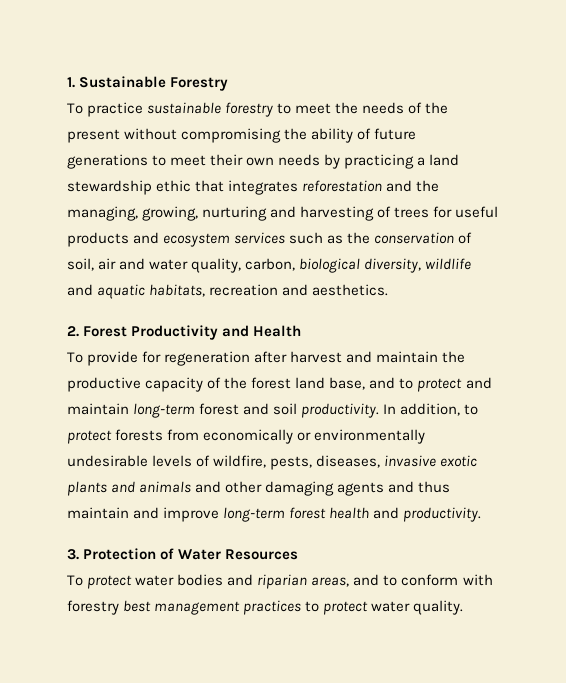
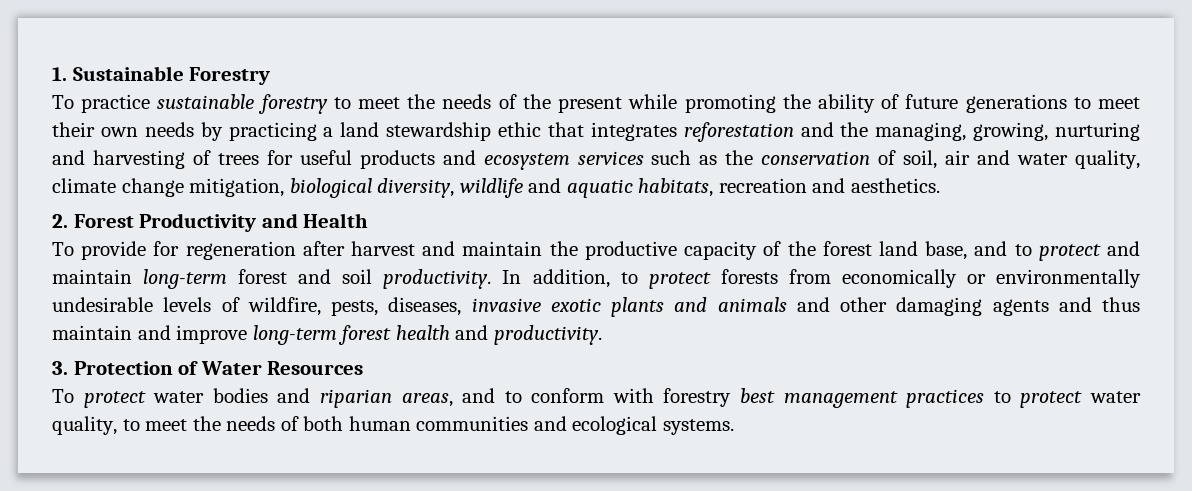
- To practice sustainable forestry to meet the needs of the present without compromising the ability of future generations to meet their own needs by practicing a land stewardship ethic that integrates reforestation and the managing, growing, nurturing and harvesting of trees for useful products and ecosystem services such as the conservation of soil, air and water quality, carbon, biological diversity, wildlife and aquatic habitats, recreation and aesthetics.
+ To practice sustainable forestry to meet the needs of the present while promoting the ability of future generations to meet their own needs by practicing a land stewardship ethic that integrates reforestation and the managing, growing, nurturing and harvesting of trees for useful products and ecosystem services such as the conservation of soil, air and water quality, climate change mitigation, biological diversity, wildlife and aquatic habitats, recreation and aesthetics.
- To protect water bodies and riparian areas, and to conform with forestry best management practices to protect water quality.
+ To protect water bodies and riparian areas, and to conform with forestry best management practices to protect water quality, to meet the needs of both human communities and ecological systems.

